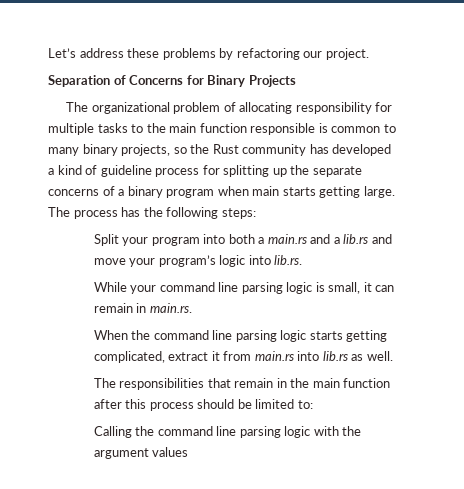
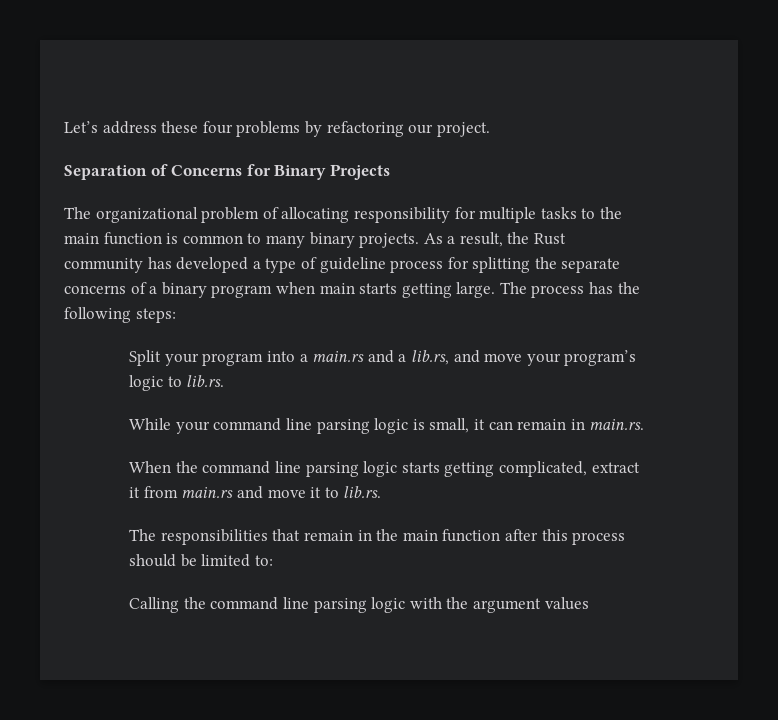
- Let’s address these problems by refactoring our project.
+ Let’s address these four problems by refactoring our project.
- The organizational problem of allocating responsibility for multiple tasks to the main function responsible is common to many binary projects, so the Rust community has developed a kind of guideline process for splitting up the separate concerns of a binary program when main starts getting large.
+ The organizational problem of allocating responsibility for multiple tasks to the main function is common to many binary projects. As a result, the Rust community has developed a type of guideline process for splitting the separate concerns of a binary program when main starts getting large.
- Split your program into both a main.rs and a lib.rs and move your program’s logic into lib.rs.
+ Split your program into a main.rs and a lib.rs, and move your program’s logic to lib.rs.
- When the command line parsing logic starts getting complicated, extract it from main.rs into lib.rs as well.
+ When the command line parsing logic starts getting complicated, extract it from main.rs and move it to lib.rs.

